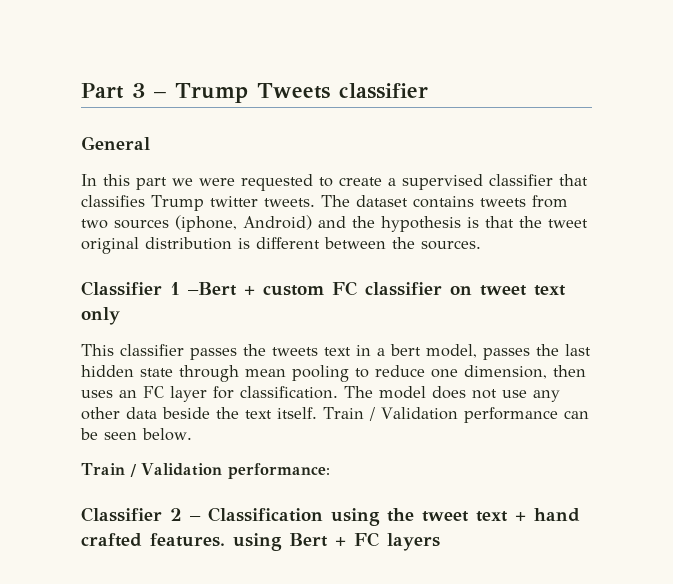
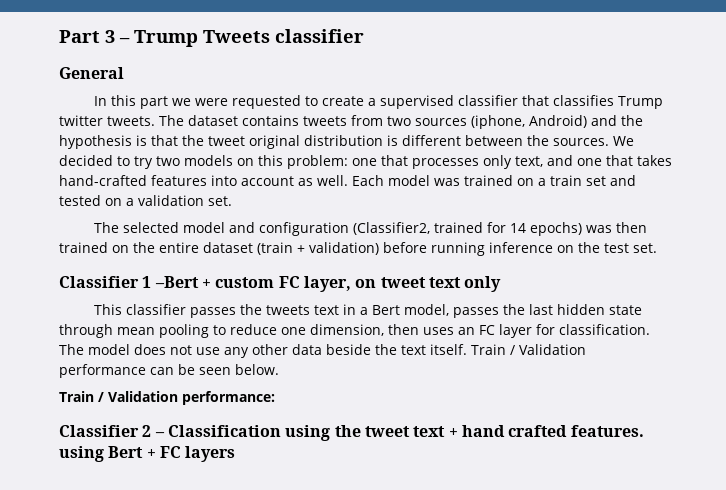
+ We decided to try two models on this problem: one that processes only text, and one that takes hand-crafted features into account as well. Each model was trained on a train set and tested on a validation set.
+ The selected model and configuration (Classifier2, trained for 14 epochs) was then trained on the entire dataset (train + validation) before running inference on the test set.
- Classifier 1 –Bert + custom FC classifier on tweet text only
+ Classifier 1 –Bert + custom FC layer, on tweet text only
- This classifier passes the tweets text in a bert model, passes the last hidden state through mean pooling to reduce one dimension, then uses an FC layer for classification.
+ This classifier passes the tweets text in a Bert model, passes the last hidden state through mean pooling to reduce one dimension, then uses an FC layer for classification.

